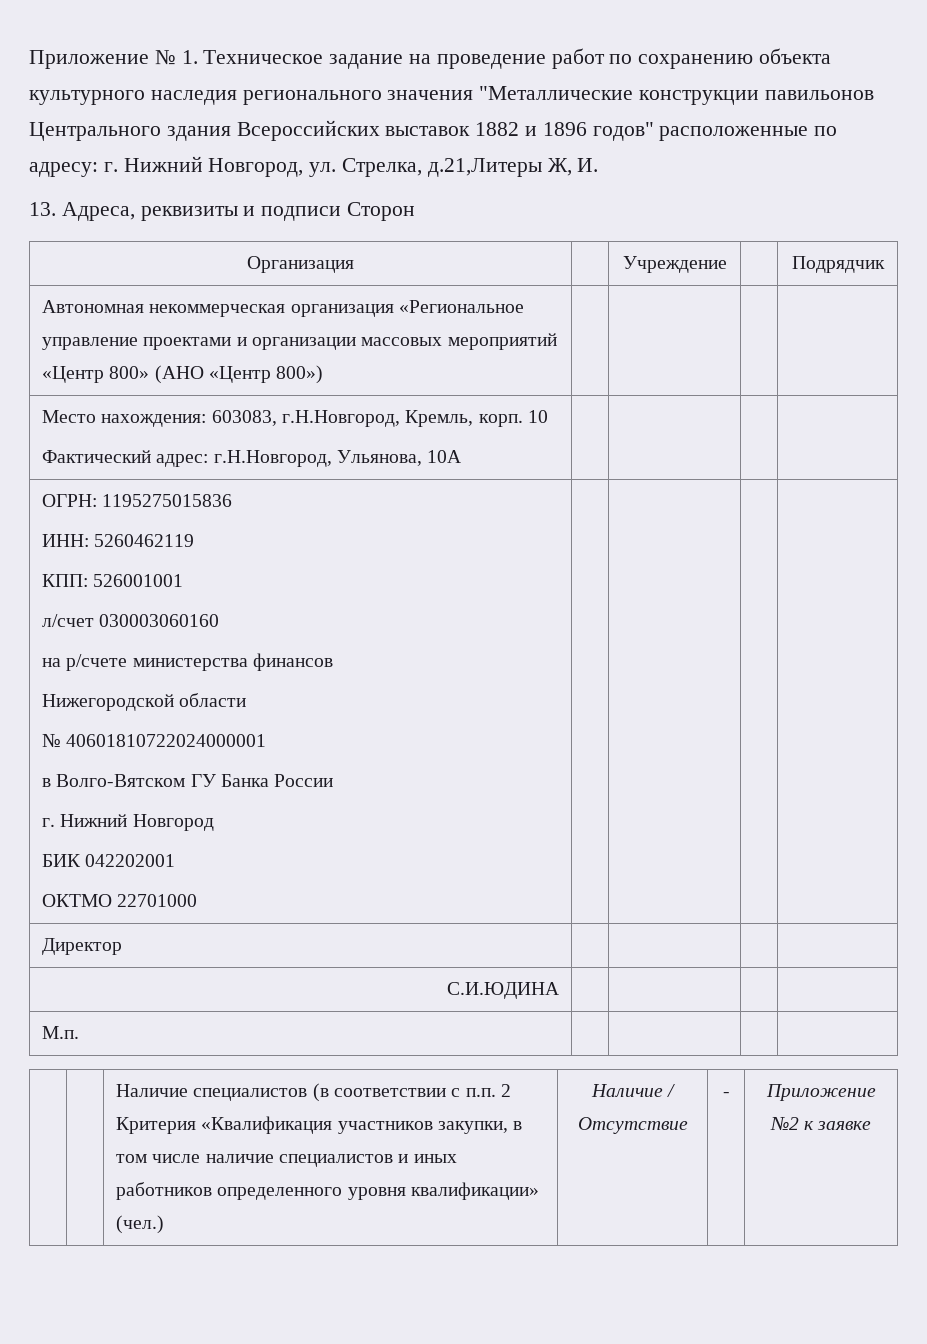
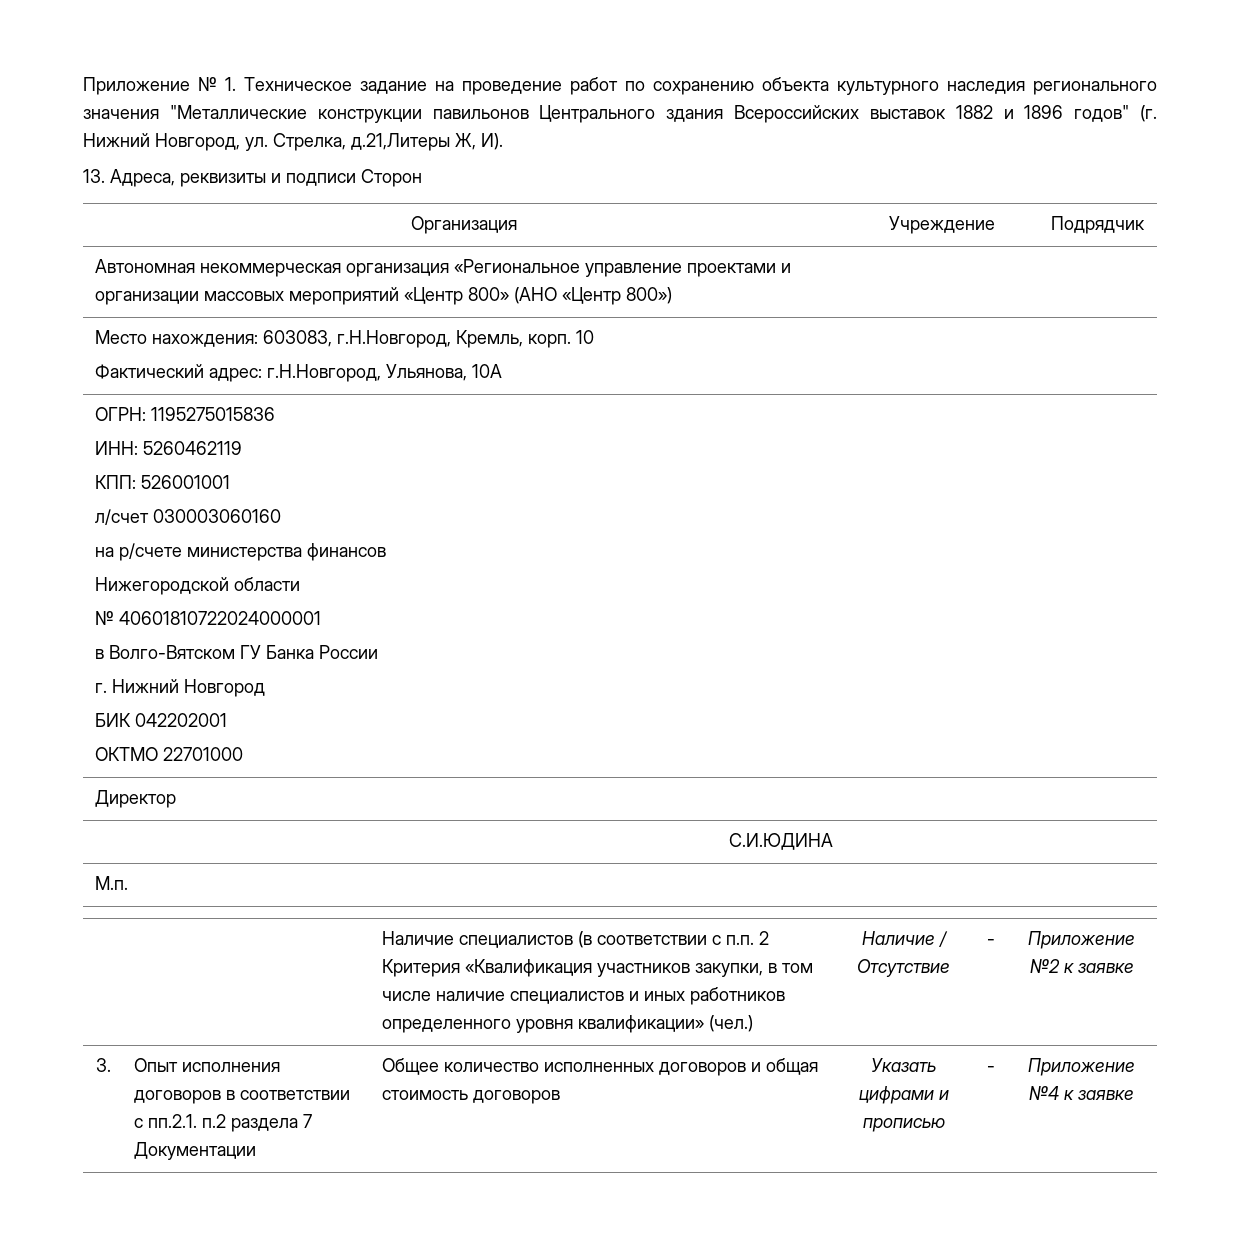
- Приложение № 1. Техническое задание на проведение работ по сохранению объекта культурного наследия регионального значения "Металлические конструкции павильонов Центрального здания Всероссийских выставок 1882 и 1896 годов" расположенные по адресу: г. Нижний Новгород, ул. Стрелка, д.21,Литеры Ж, И.
+ Приложение № 1. Техническое задание на проведение работ по сохранению объекта культурного наследия регионального значения "Металлические конструкции павильонов Центрального здания Всероссийских выставок 1882 и 1896 годов" (г. Нижний Новгород, ул. Стрелка, д.21,Литеры Ж, И).
+ 3. | Опыт исполнения договоров в соответствии с пп.2.1. п.2 раздела 7 Документации | Общее количество исполненных договоров и общая стоимость договоров | Указать цифрами и прописью | - | Приложение №4 к заявке

